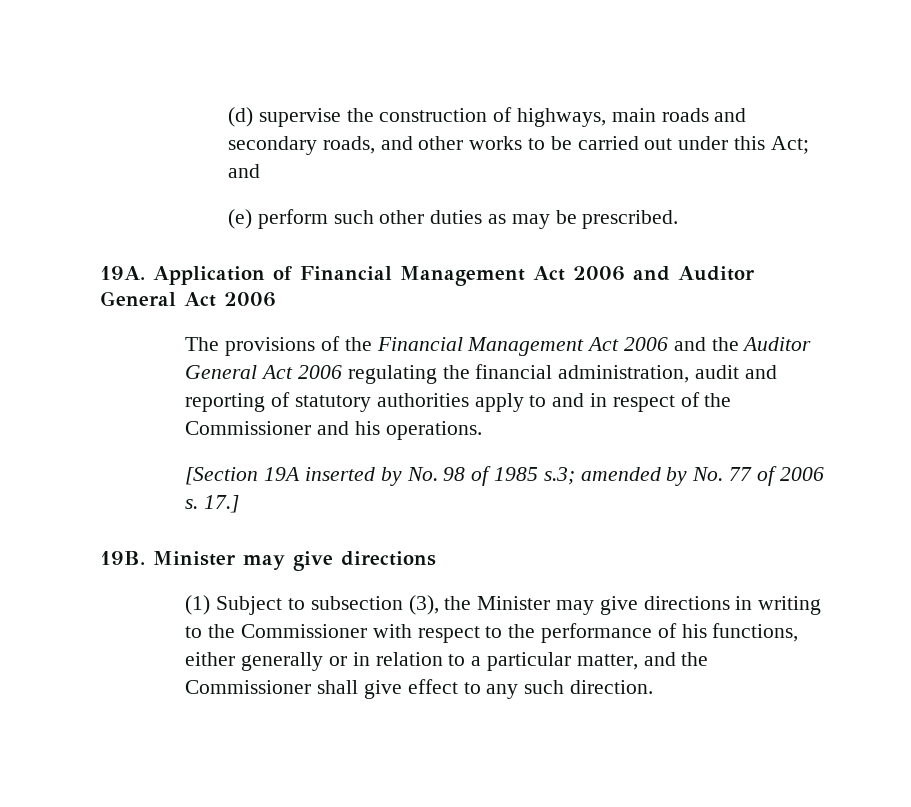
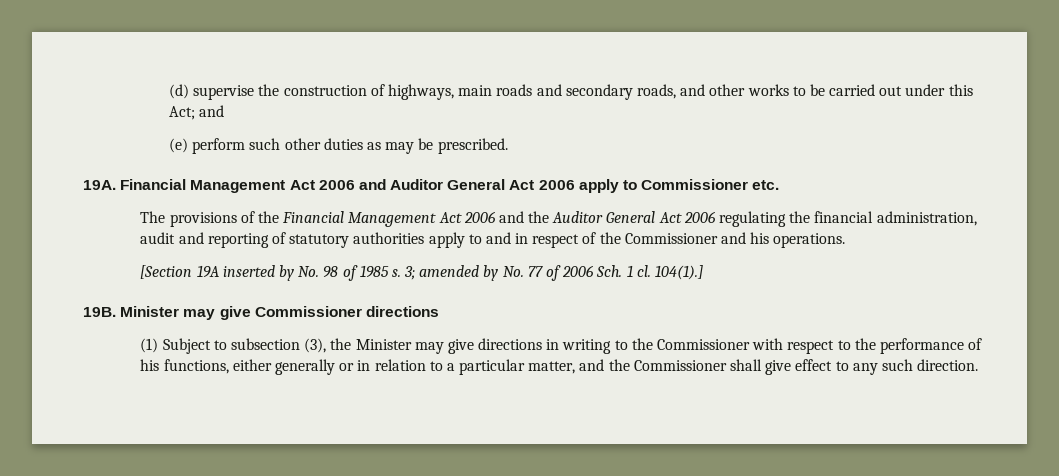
- Application of Financial Management Act 2006 and Auditor General Act 2006
+ Financial Management Act 2006 and Auditor General Act 2006 apply to Commissioner etc.
- [Section 19A inserted by No. 98 of 1985 s.3; amended by No. 77 of 2006 s. 17.]
+ [Section 19A inserted by No. 98 of 1985 s. 3; amended by No. 77 of 2006 Sch. 1 cl. 104(1).]
- 19B. Minister may give directions
+ 19B. Minister may give Commissioner directions

